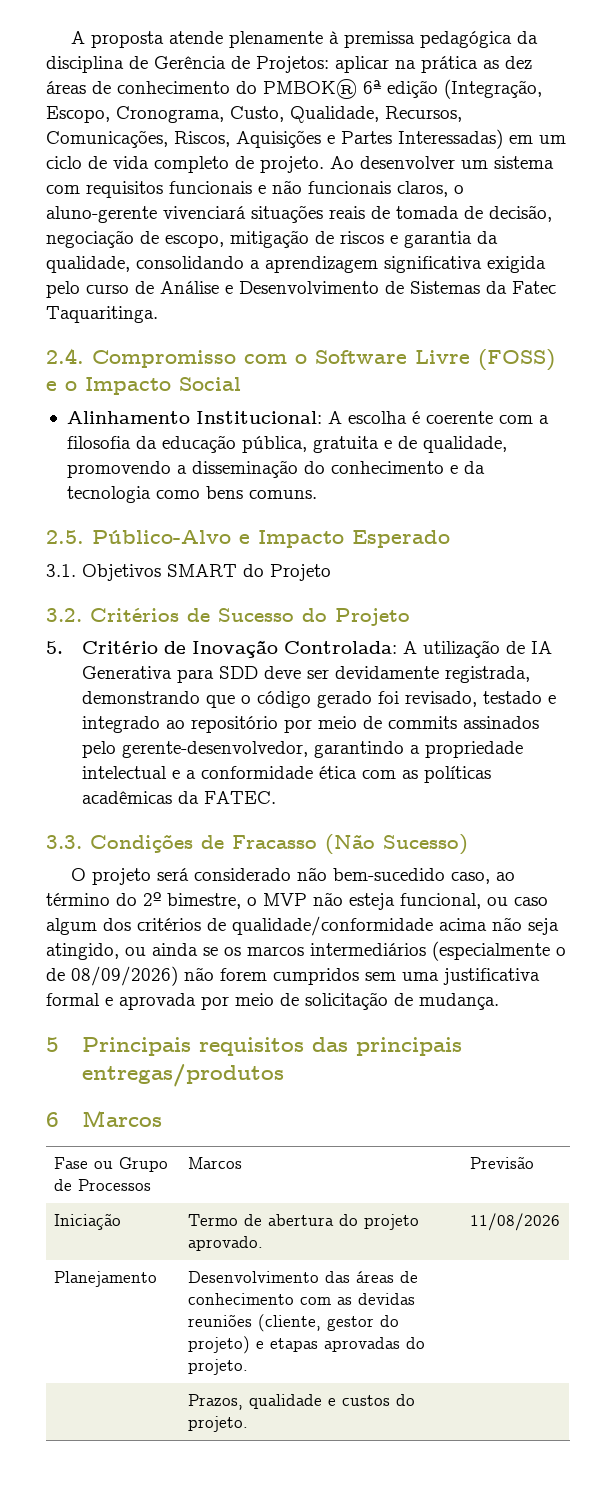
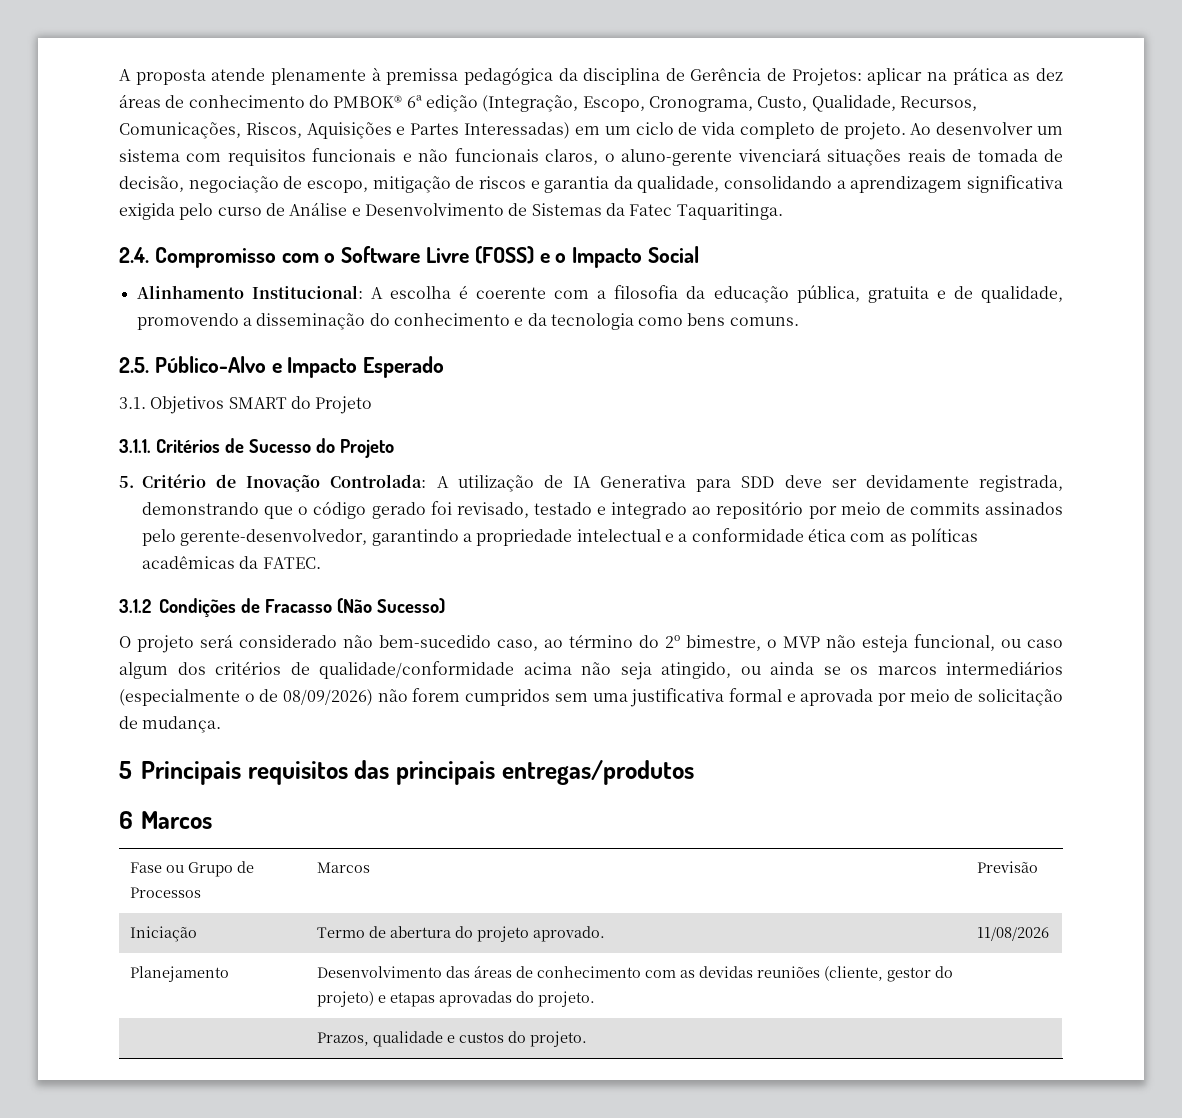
- 3.2. Critérios de Sucesso do Projeto
+ 3.1.1. Critérios de Sucesso do Projeto
- 3.3. Condições de Fracasso (Não Sucesso)
+ 3.1.2 Condições de Fracasso (Não Sucesso)

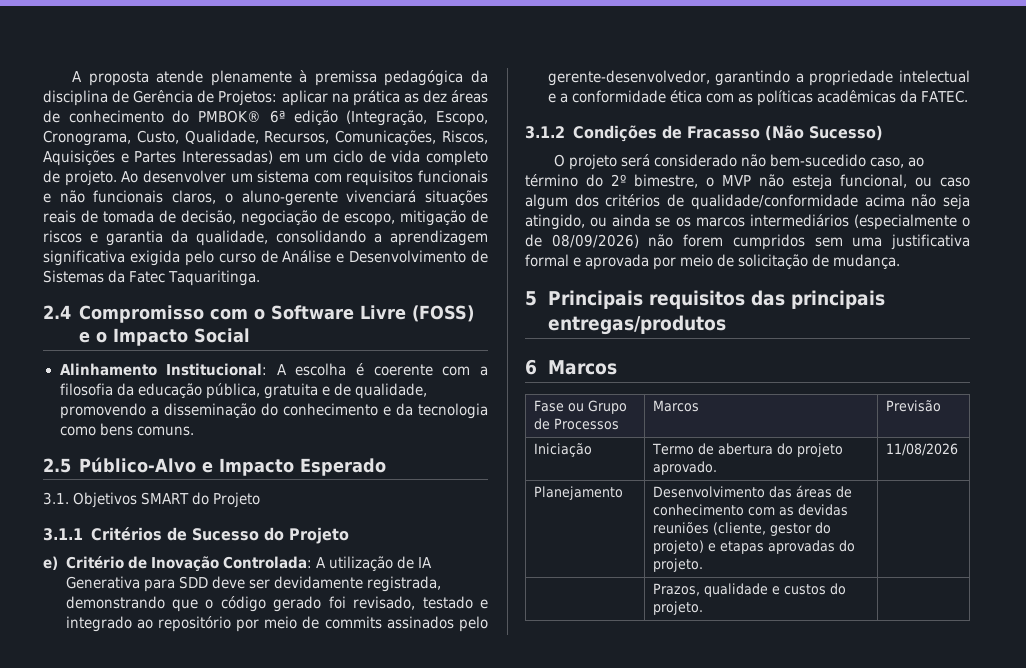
- 2.4. Compromisso com o Software Livre (FOSS) e o Impacto Social
+ 2.4 Compromisso com o Software Livre (FOSS) e o Impacto Social
- 2.5. Público-Alvo e Impacto Esperado
+ 2.5 Público-Alvo e Impacto Esperado
- 3.1.1. Critérios de Sucesso do Projeto
+ 3.1.1 Critérios de Sucesso do Projeto
- 5. Critério de Inovação Controlada: A utilização de IA Generativa para SDD deve ser devidamente registrada, demonstrando que o código gerado foi revisado, testado e integrado ao repositório por meio de commits assinados pelo gerente-desenvolvedor, garantindo a propriedade intelectual e a conformidade ética com as políticas acadêmicas da FATEC.
+ e) Critério de Inovação Controlada: A utilização de IA Generativa para SDD deve ser devidamente registrada, demonstrando que o código gerado foi revisado, testado e integrado ao repositório por meio de commits assinados pelo gerente-desenvolvedor, garantindo a propriedade intelectual e a conformidade ética com as políticas acadêmicas da FATEC.

